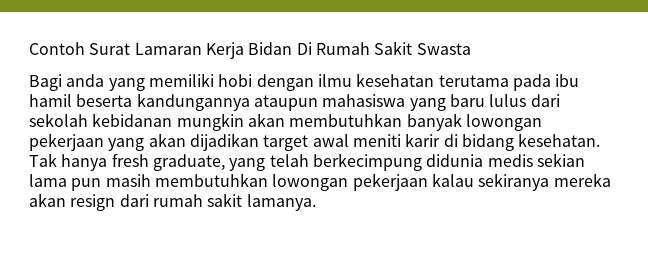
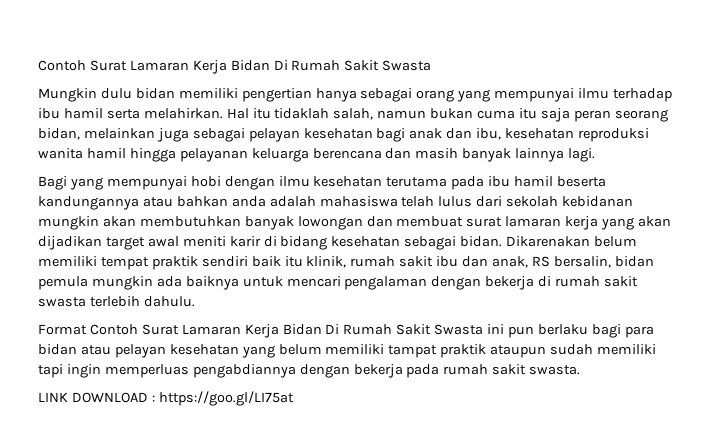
- Bagi anda yang memiliki hobi dengan ilmu kesehatan terutama pada ibu hamil beserta kandungannya ataupun mahasiswa yang baru lulus dari sekolah kebidanan mungkin akan membutuhkan banyak lowongan pekerjaan yang akan dijadikan target awal meniti karir di bidang kesehatan. Tak hanya fresh graduate, yang telah berkecimpung didunia medis sekian lama pun masih membutuhkan lowongan pekerjaan kalau sekiranya mereka akan resign dari rumah sakit lamanya.
+ Mungkin dulu bidan memiliki pengertian hanya sebagai orang yang mempunyai ilmu terhadap ibu hamil serta melahirkan. Hal itu tidaklah salah, namun bukan cuma itu saja peran seorang bidan, melainkan juga sebagai pelayan kesehatan bagi anak dan ibu, kesehatan reproduksi wanita hamil hingga pelayanan keluarga berencana dan masih banyak lainnya lagi.
+ Bagi yang mempunyai hobi dengan ilmu kesehatan terutama pada ibu hamil beserta kandungannya atau bahkan anda adalah mahasiswa telah lulus dari sekolah kebidanan mungkin akan membutuhkan banyak lowongan dan membuat surat lamaran kerja yang akan dijadikan target awal meniti karir di bidang kesehatan sebagai bidan. Dikarenakan belum memiliki tempat praktik sendiri baik itu klinik, rumah sakit ibu dan anak, RS bersalin, bidan pemula mungkin ada baiknya untuk mencari pengalaman dengan bekerja di rumah sakit swasta terlebih dahulu.
+ Format Contoh Surat Lamaran Kerja Bidan Di Rumah Sakit Swasta ini pun berlaku bagi para bidan atau pelayan kesehatan yang belum memiliki tampat praktik ataupun sudah memiliki tapi ingin memperluas pengabdiannya dengan bekerja pada rumah sakit swasta.
+ LINK DOWNLOAD : https://goo.gl/LI75at

